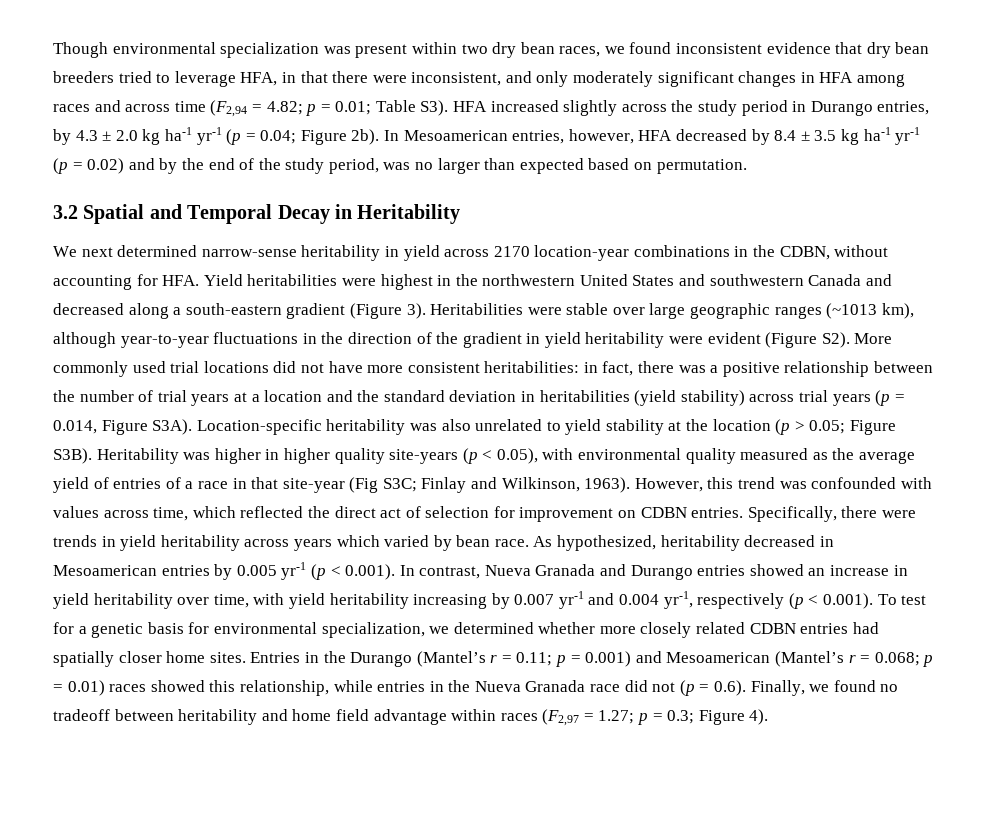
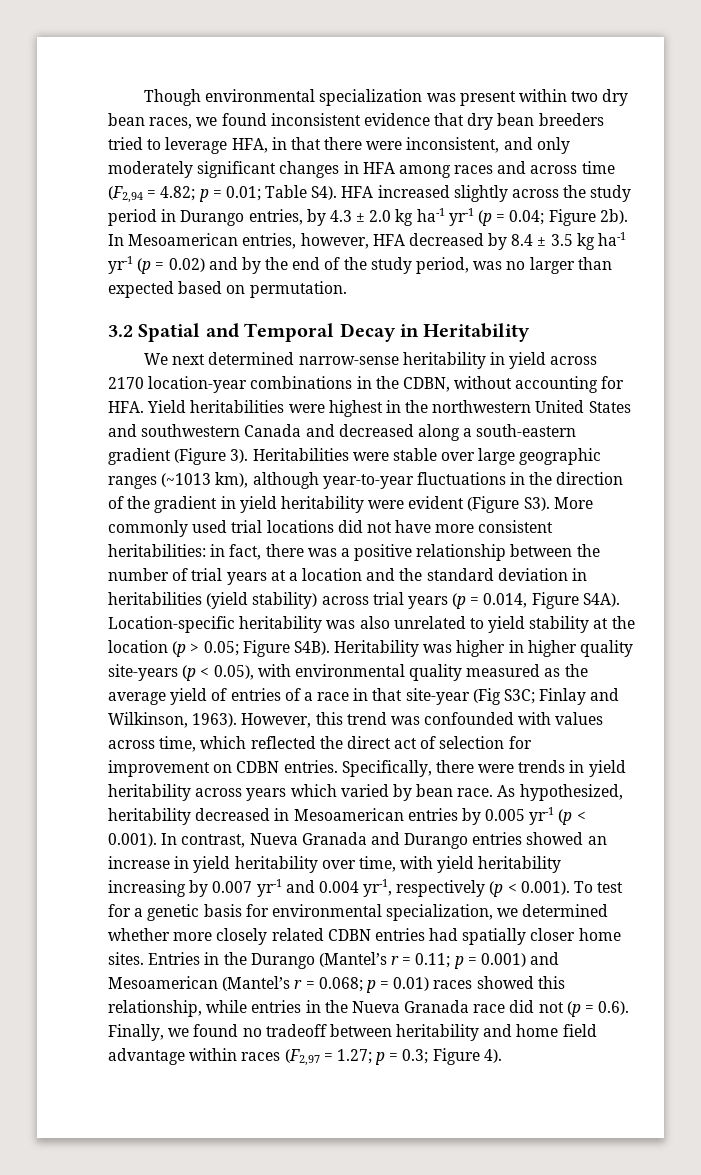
- Table S3). HFA increased slightly across the study period in Durango entries, by 4.3 ± 2.0 kg ha-1 yr-1 (p = 0.04;
+ Table S4). HFA increased slightly across the study period in Durango entries, by 4.3 ± 2.0 kg ha-1 yr-1 (p = 0.04;
- Heritabilities were stable over large geographic ranges (~1013 km), although year-to-year fluctuations in the direction of the gradient in yield heritability were evident (Figure S2). More commonly used trial locations did not have more consistent heritabilities:
+ Heritabilities were stable over large geographic ranges (~1013 km), although year-to-year fluctuations in the direction of the gradient in yield heritability were evident (Figure S3). More commonly used trial locations did not have more consistent heritabilities:
- in fact, there was a positive relationship between the number of trial years at a location and the standard deviation in heritabilities (yield stability) across trial years (p = 0.014, Figure S3A).
+ in fact, there was a positive relationship between the number of trial years at a location and the standard deviation in heritabilities (yield stability) across trial years (p = 0.014, Figure S4A).
- Location-specific heritability was also unrelated to yield stability at the location (p > 0.05; Figure S3B).
+ Location-specific heritability was also unrelated to yield stability at the location (p > 0.05; Figure S4B).

